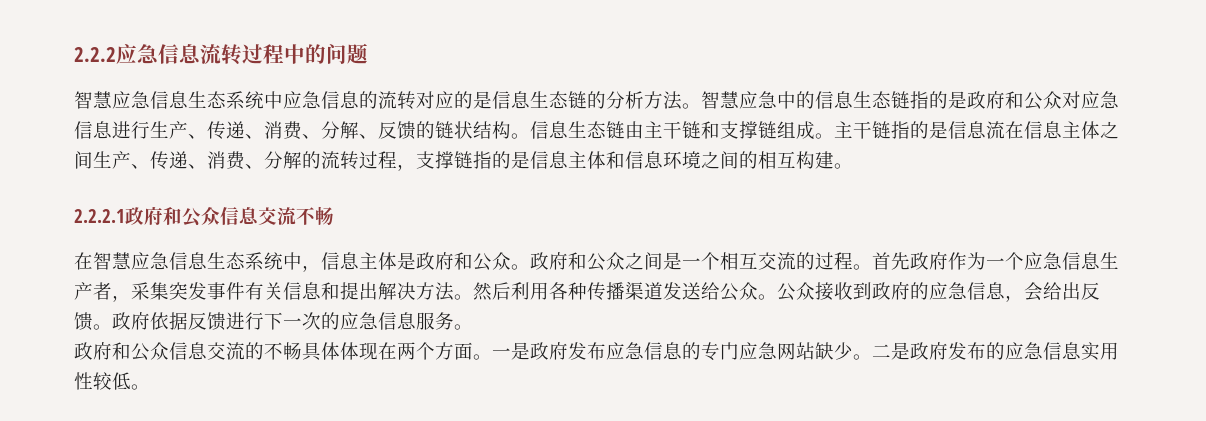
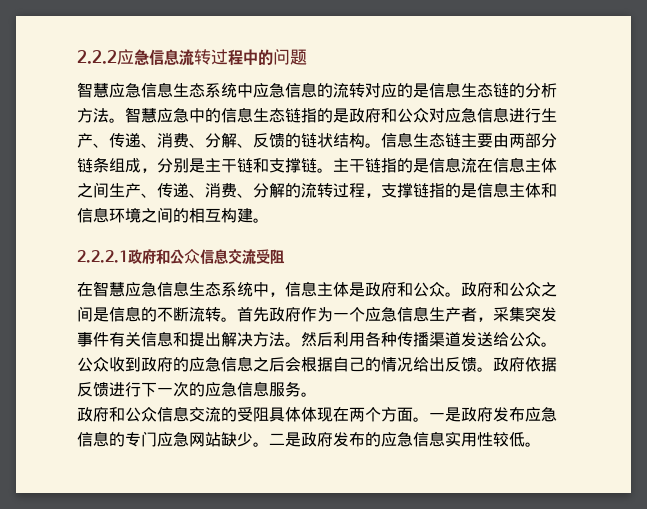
- 信息生态链由主干链和支撑链组成。
+ 信息生态链主要由两部分链条组成，分别是主干链和支撑链。
- 2.2.2.1政府和公众信息交流不畅
+ 2.2.2.1政府和公众信息交流受阻
- 政府和公众之间是一个相互交流的过程。
+ 政府和公众之间是信息的不断流转。
- 公众接收到政府的应急信息，会给出反馈。
+ 公众收到政府的应急信息之后会根据自己的情况给出反馈。
- 政府和公众信息交流的不畅具体体现在两个方面。
+ 政府和公众信息交流的受阻具体体现在两个方面。

